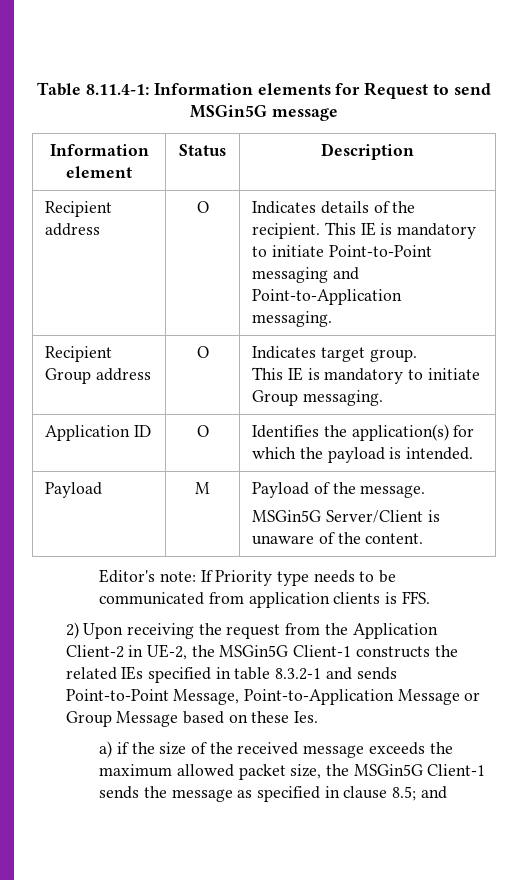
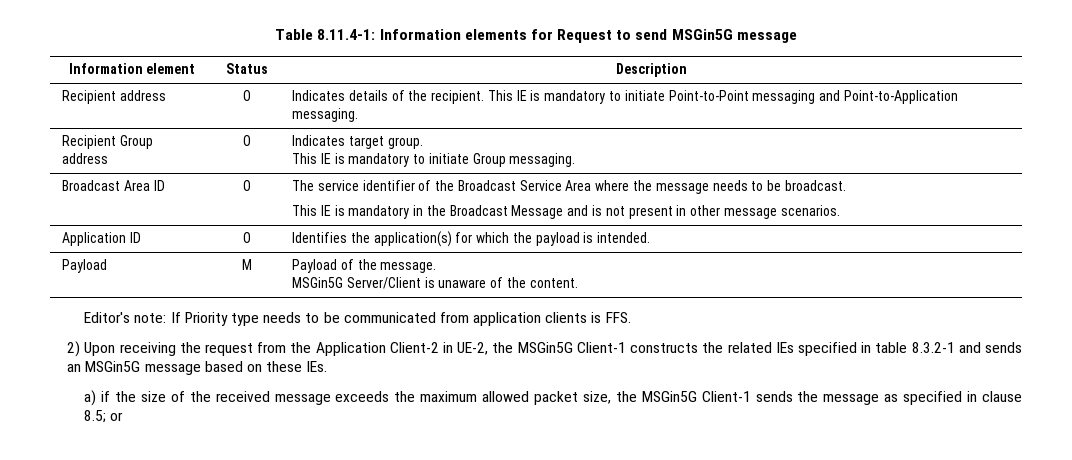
+ Broadcast Area ID | O | The service identifier of the Broadcast Service Area where the message needs to be broadcast.
+ This IE is mandatory in the Broadcast Message and is not present in other message scenarios.
- 2) Upon receiving the request from the Application Client-2 in UE-2, the MSGin5G Client-1 constructs the related IEs specified in table 8.3.2-1 and sends Point-to-Point Message, Point-to-Application Message or Group Message based on these Ies.
+ 2) Upon receiving the request from the Application Client-2 in UE-2, the MSGin5G Client-1 constructs the related IEs specified in table 8.3.2-1 and sends an MSGin5G message based on these IEs.
- a) if the size of the received message exceeds the maximum allowed packet size, the MSGin5G Client-1 sends the message as specified in clause 8.5; and
+ a) if the size of the received message exceeds the maximum allowed packet size, the MSGin5G Client-1 sends the message as specified in clause 8.5; or

